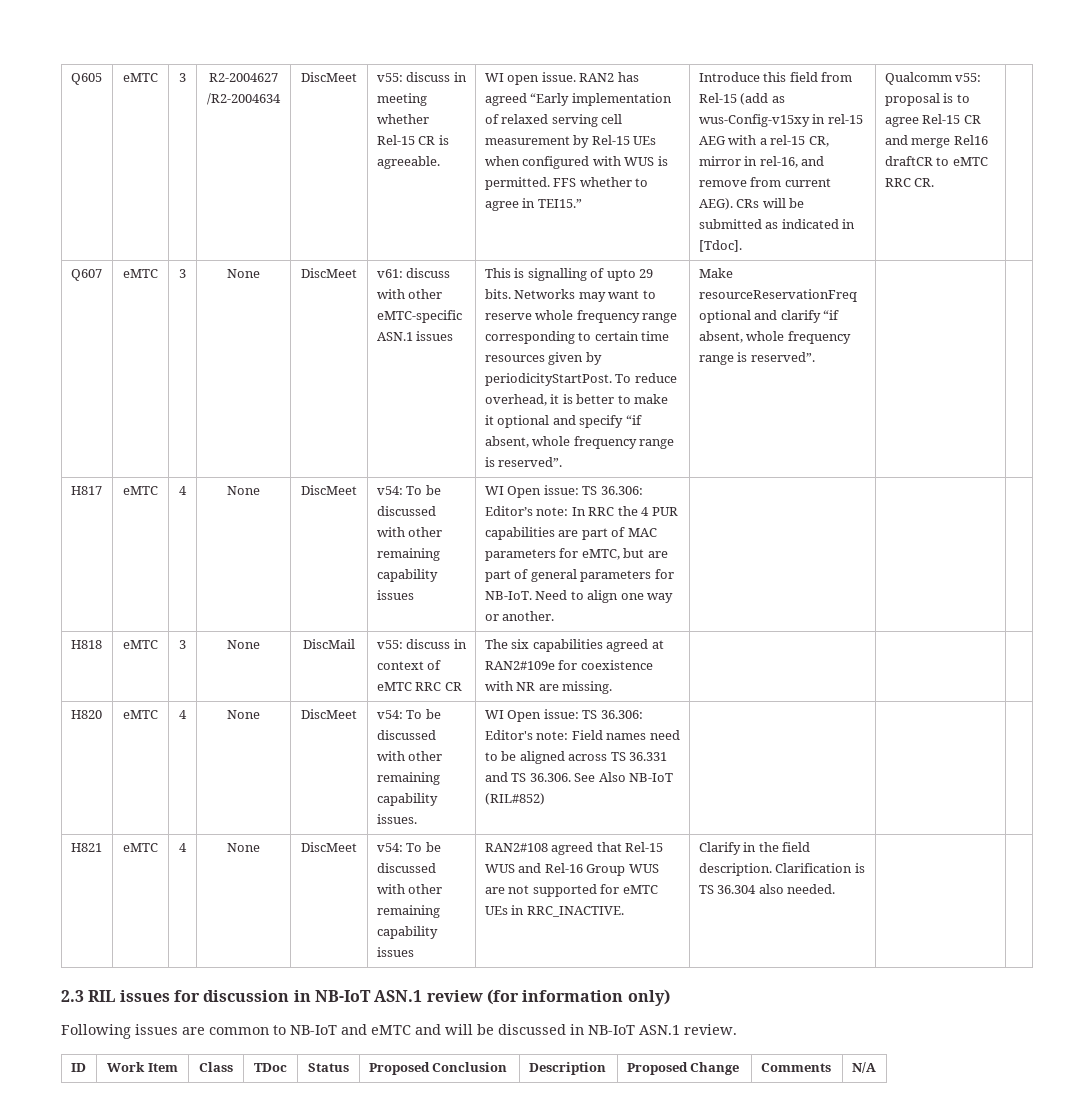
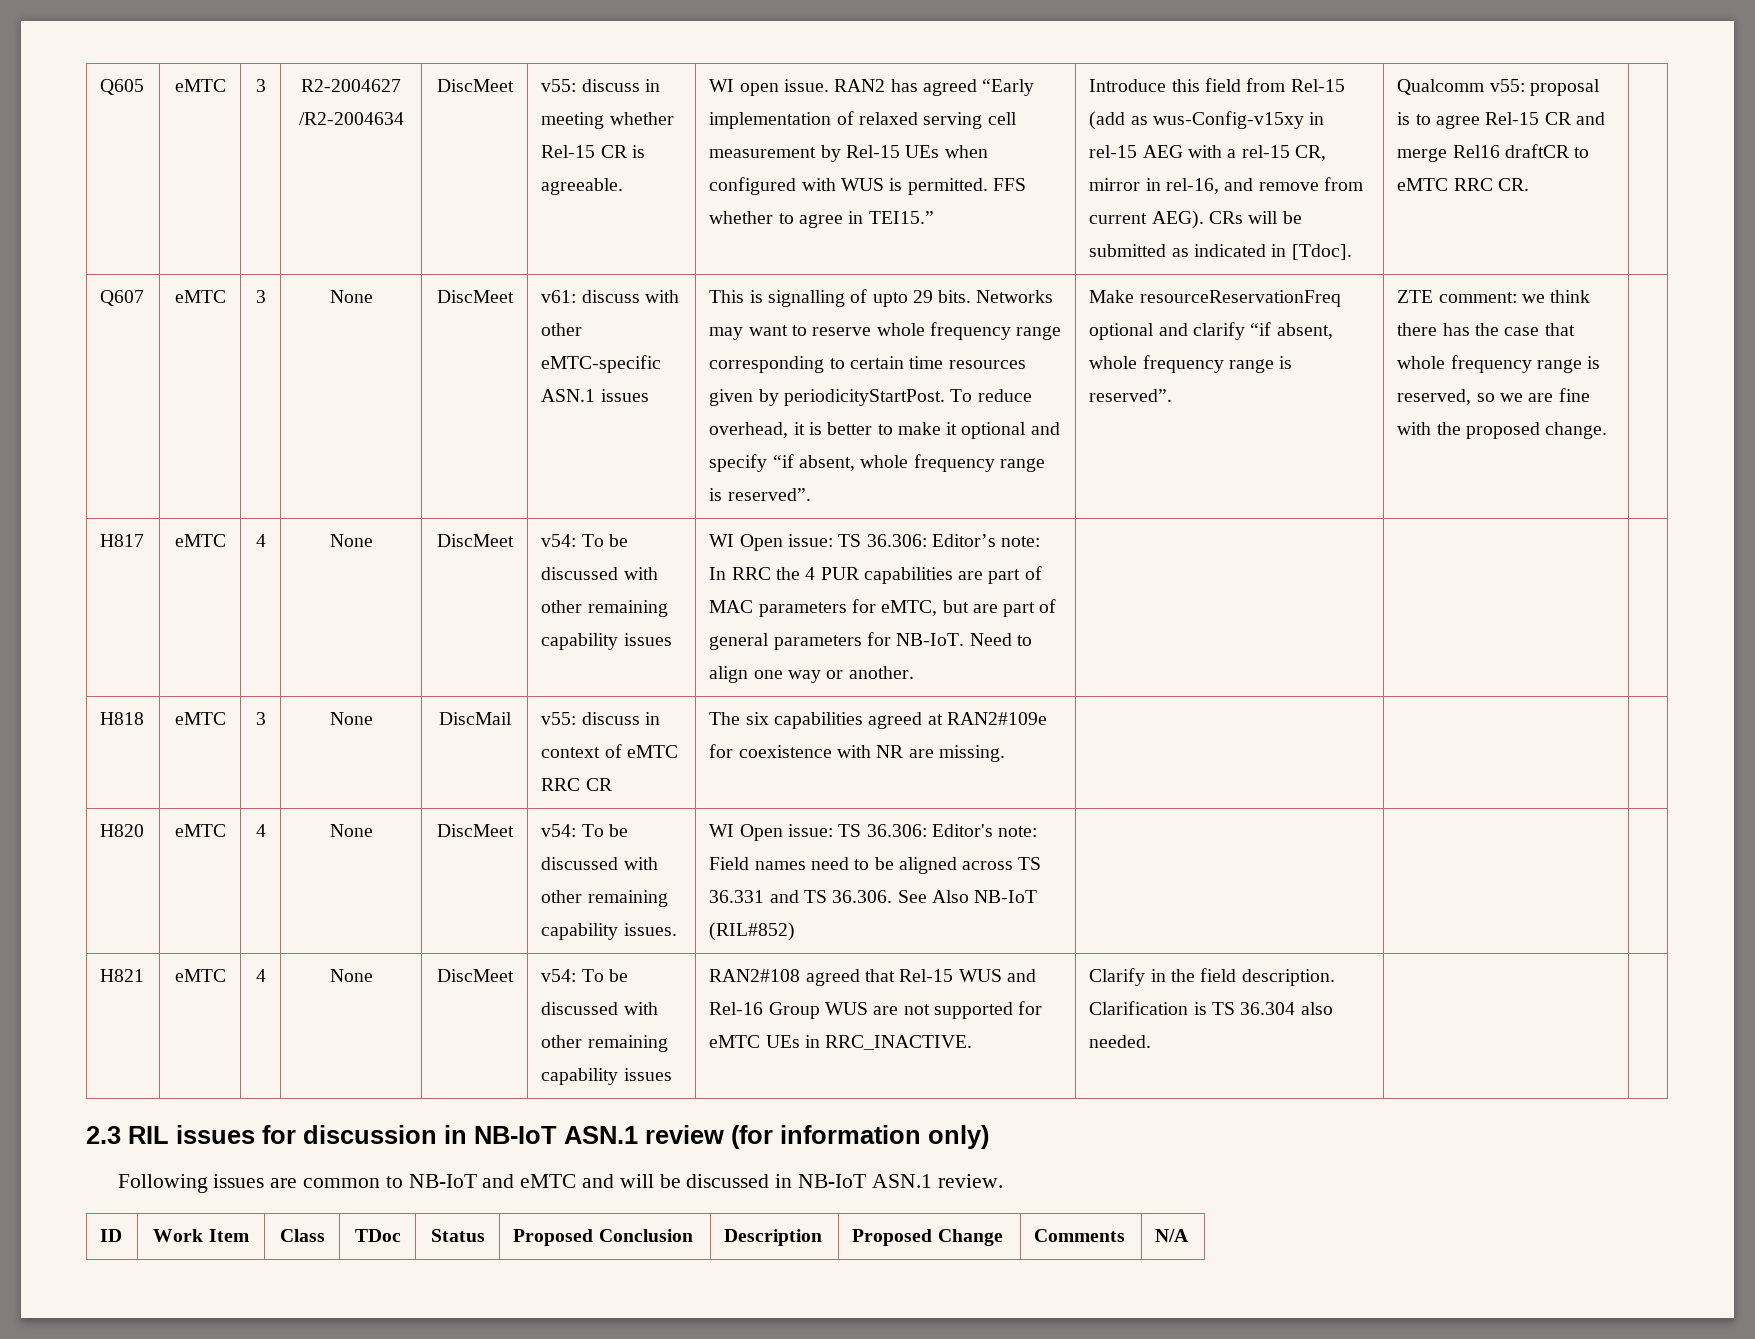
+ ZTE comment: we think there has the case that whole frequency range is reserved, so we are fine with the proposed change.

